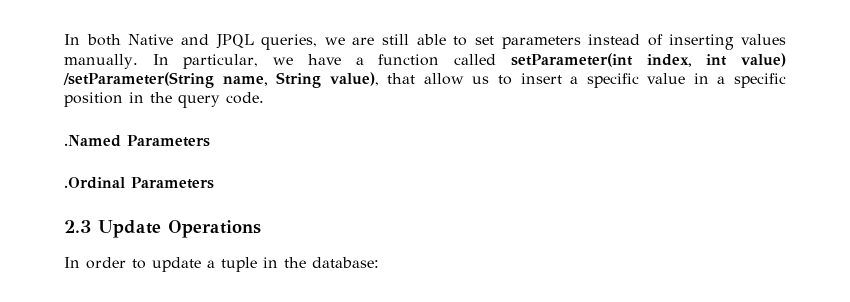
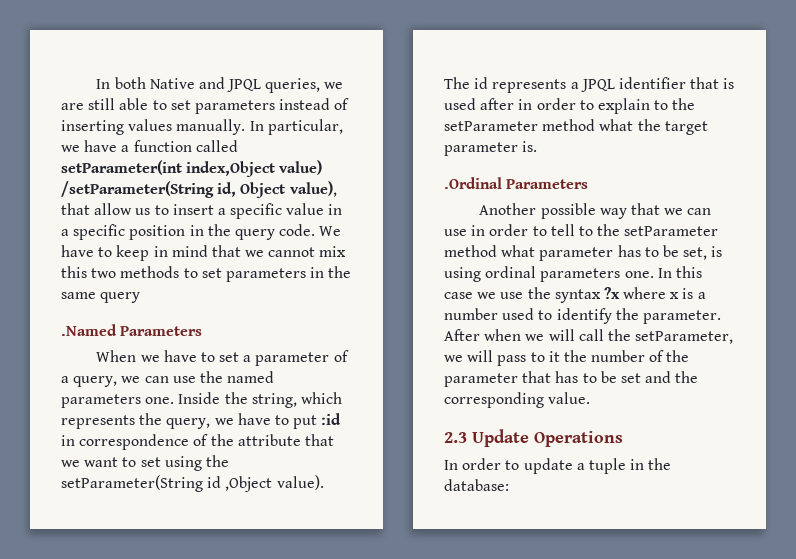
- In particular, we have a function called setParameter(int index, int value) /setParameter(String name, String value), that allow us to insert a specific value in a specific position in the query code.
+ In particular, we have a function called setParameter(int index,Object value) /setParameter(String id, Object value), that allow us to insert a specific value in a specific position in the query code. We have to keep in mind that we cannot mix this two methods to set parameters in the same query
  .Named Parameters
+ When we have to set a parameter of a query, we can use the named parameters one. Inside the string, which represents the query, we have to put :id in correspondence of the attribute that we want to set using the setParameter(String id ,Object value). The id represents a JPQL identifier that is used after in order to explain to the setParameter method what the target parameter is.
  .Ordinal Parameters
+ Another possible way that we can use in order to tell to the setParameter method what parameter has to be set, is using ordinal parameters one. In this case we use the syntax ?x where x is a number used to identify the parameter. After when we will call the setParameter, we will pass to it the number of the parameter that has to be set and the corresponding value.

